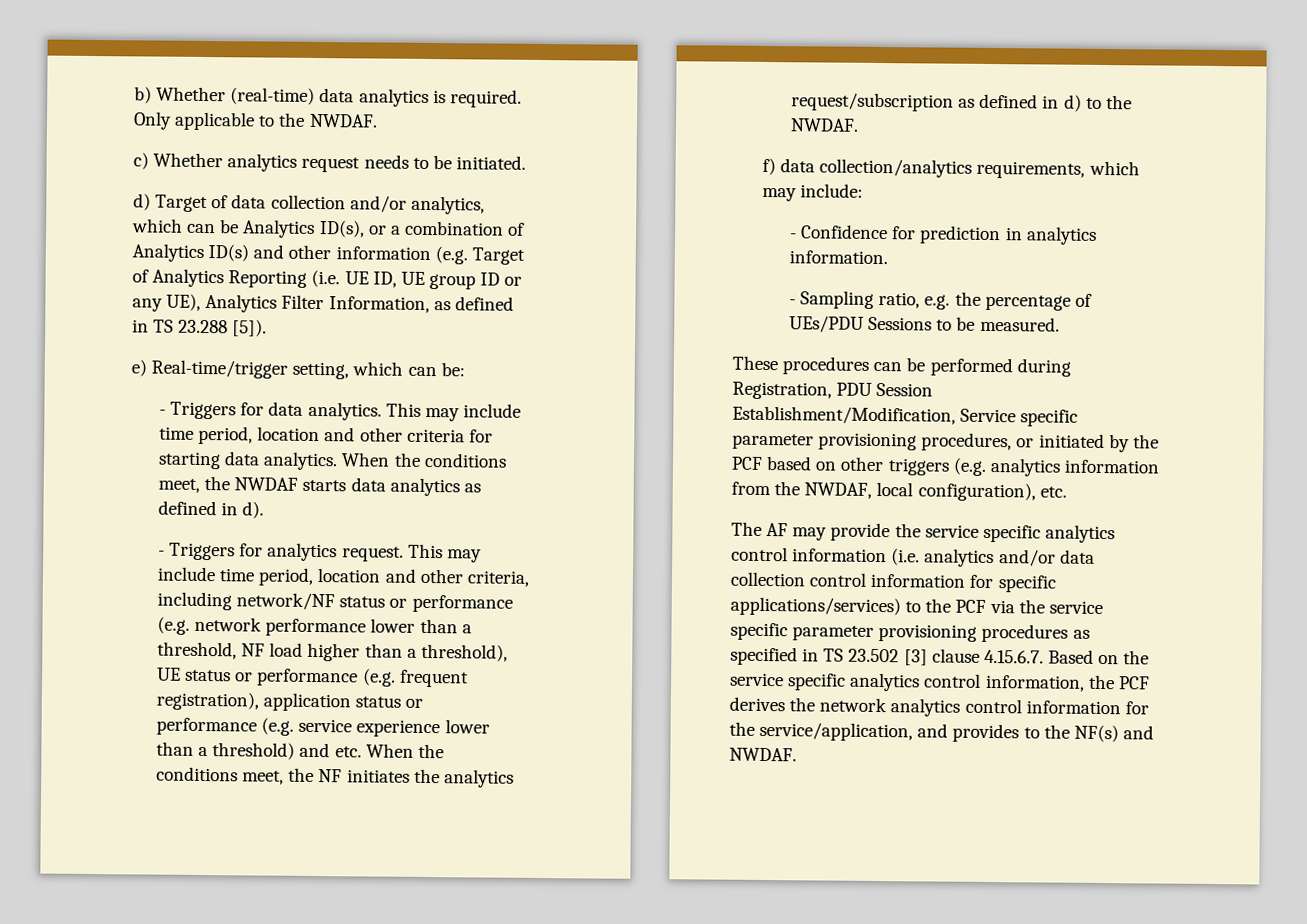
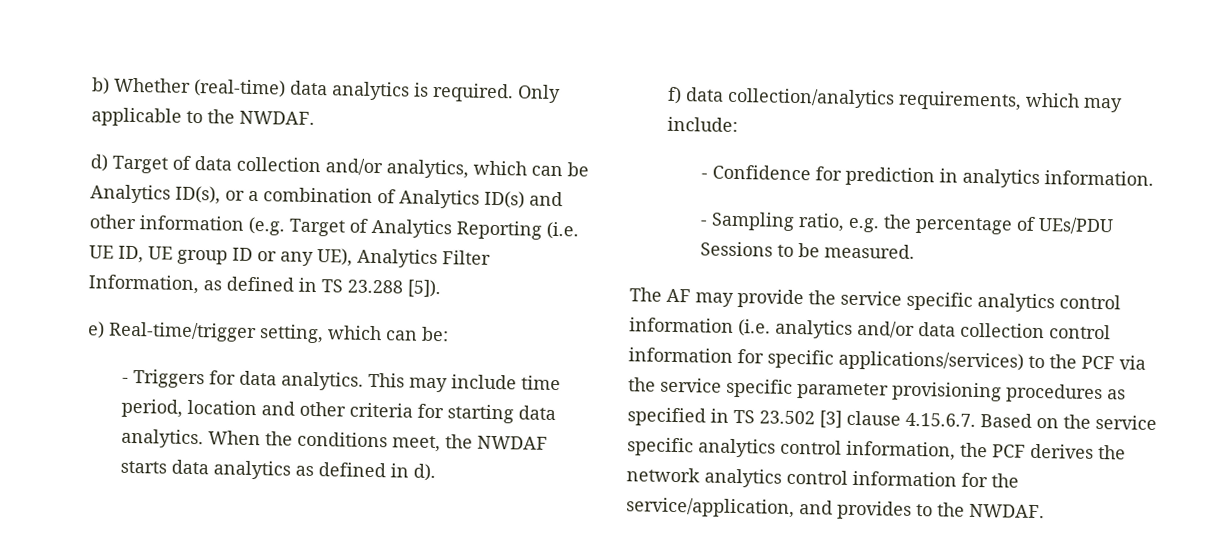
- c) Whether analytics request needs to be initiated.
- - Triggers for analytics request. This may include time period, location and other criteria, including network/NF status or performance (e.g. network performance lower than a threshold, NF load higher than a threshold), UE status or performance (e.g. frequent registration), application status or performance (e.g. service experience lower than a threshold) and etc. When the conditions meet, the NF initiates the analytics request/subscription as defined in d) to the NWDAF.
- These procedures can be performed during Registration, PDU Session Establishment/Modification, Service specific parameter provisioning procedures, or initiated by the PCF based on other triggers (e.g. analytics information from the NWDAF, local configuration), etc.
- The AF may provide the service specific analytics control information (i.e. analytics and/or data collection control information for specific applications/services) to the PCF via the service specific parameter provisioning procedures as specified in TS 23.502 [3] clause 4.15.6.7. Based on the service specific analytics control information, the PCF derives the network analytics control information for the service/application, and provides to the NF(s) and NWDAF.
+ The AF may provide the service specific analytics control information (i.e. analytics and/or data collection control information for specific applications/services) to the PCF via the service specific parameter provisioning procedures as specified in TS 23.502 [3] clause 4.15.6.7. Based on the service specific analytics control information, the PCF derives the network analytics control information for the service/application, and provides to the NWDAF.

